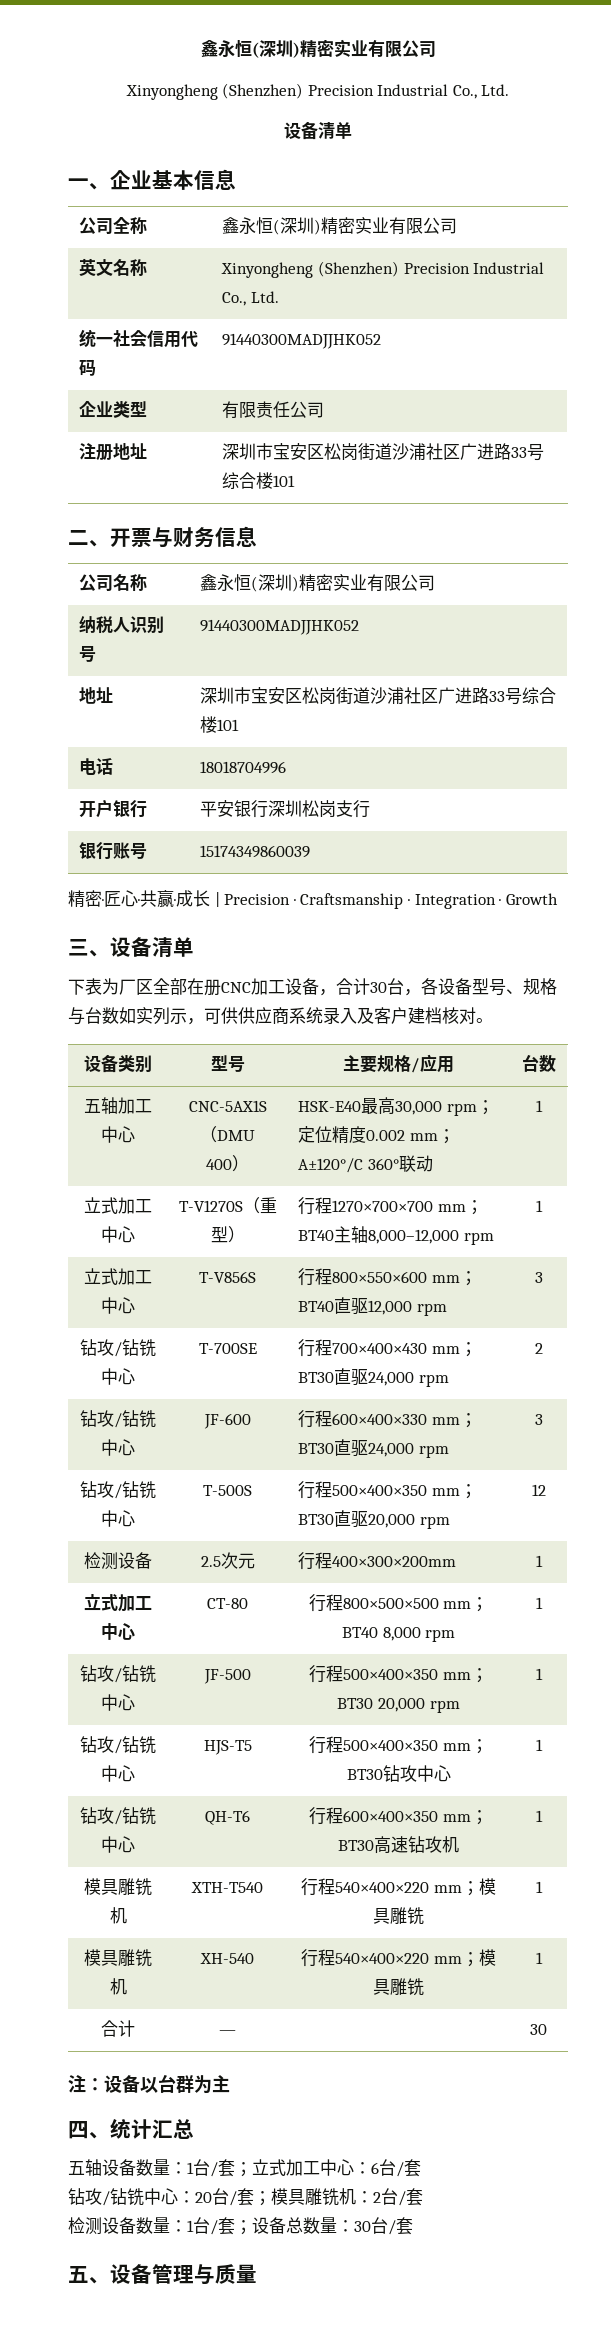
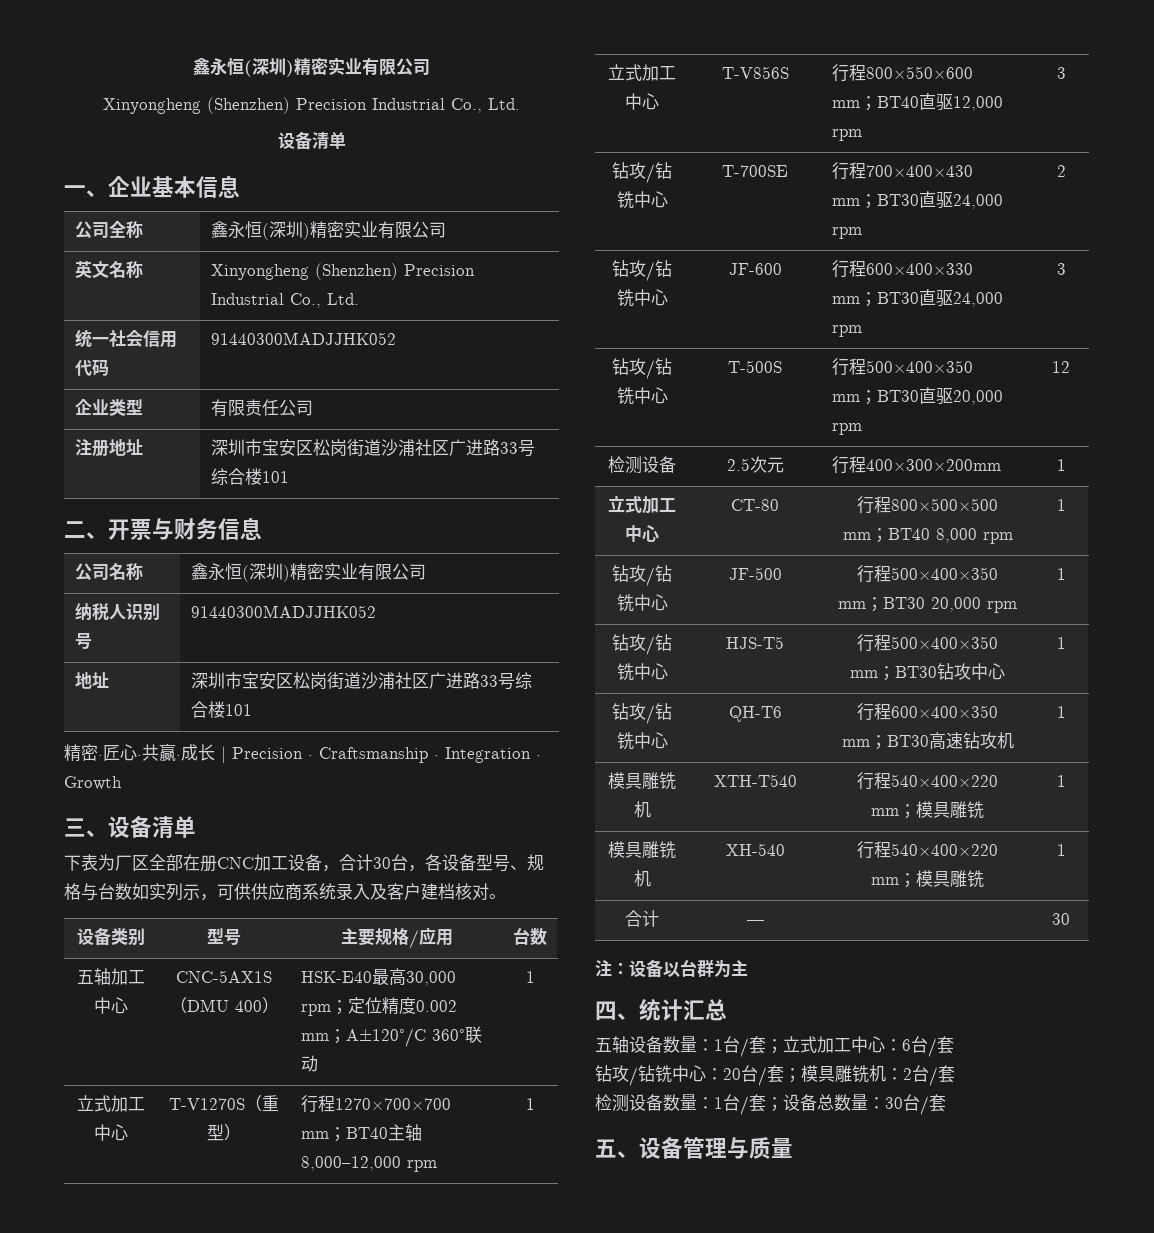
- 电话 | 18018704996
- 开户银行 | 平安银行深圳松岗支行
- 银行账号 | 15174349860039

